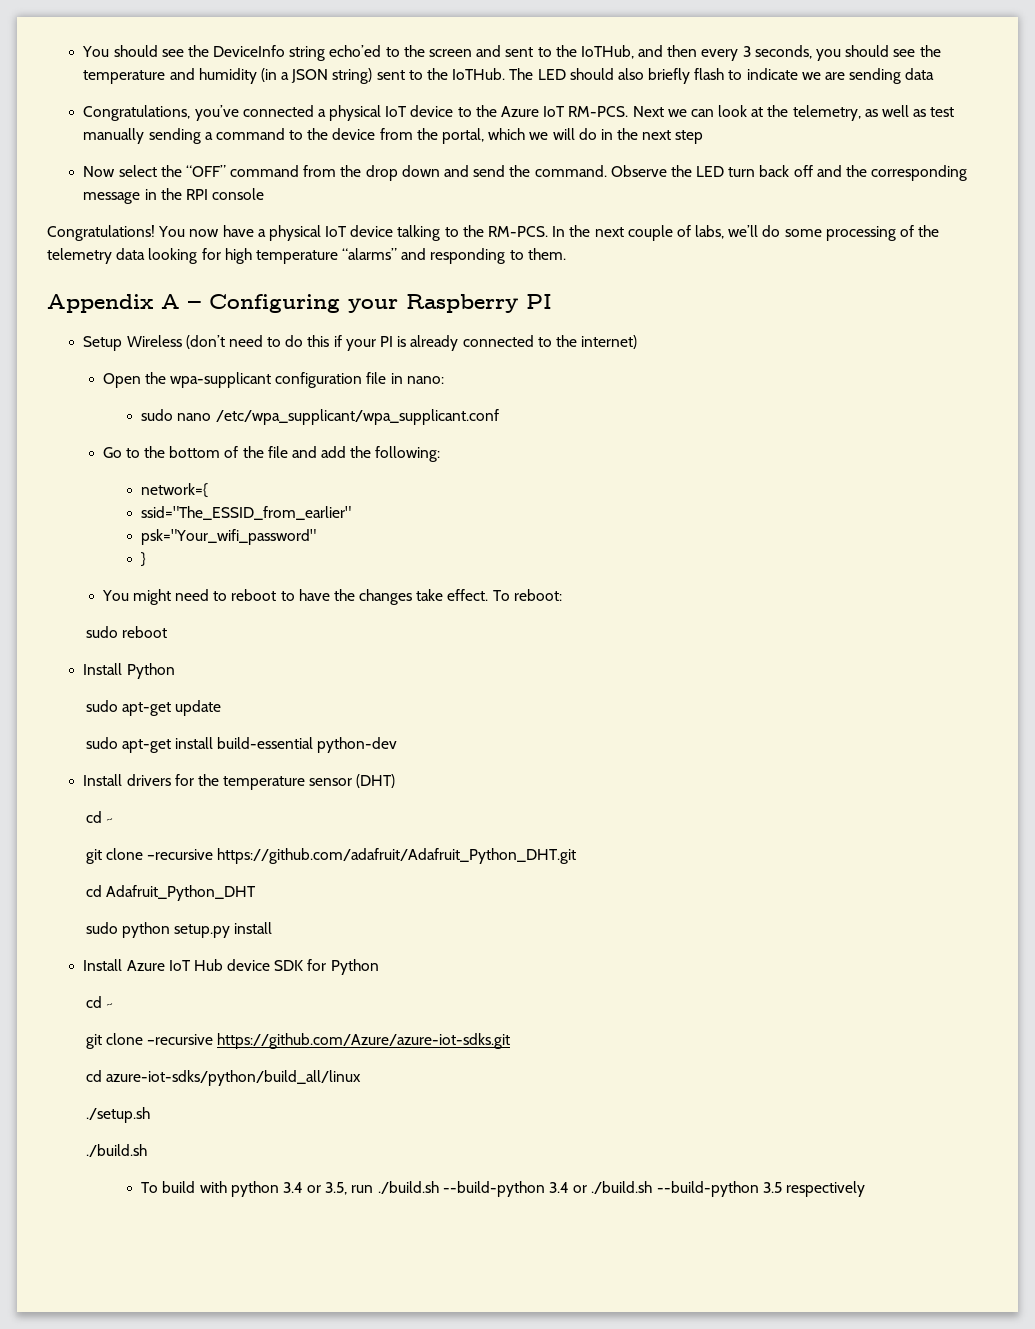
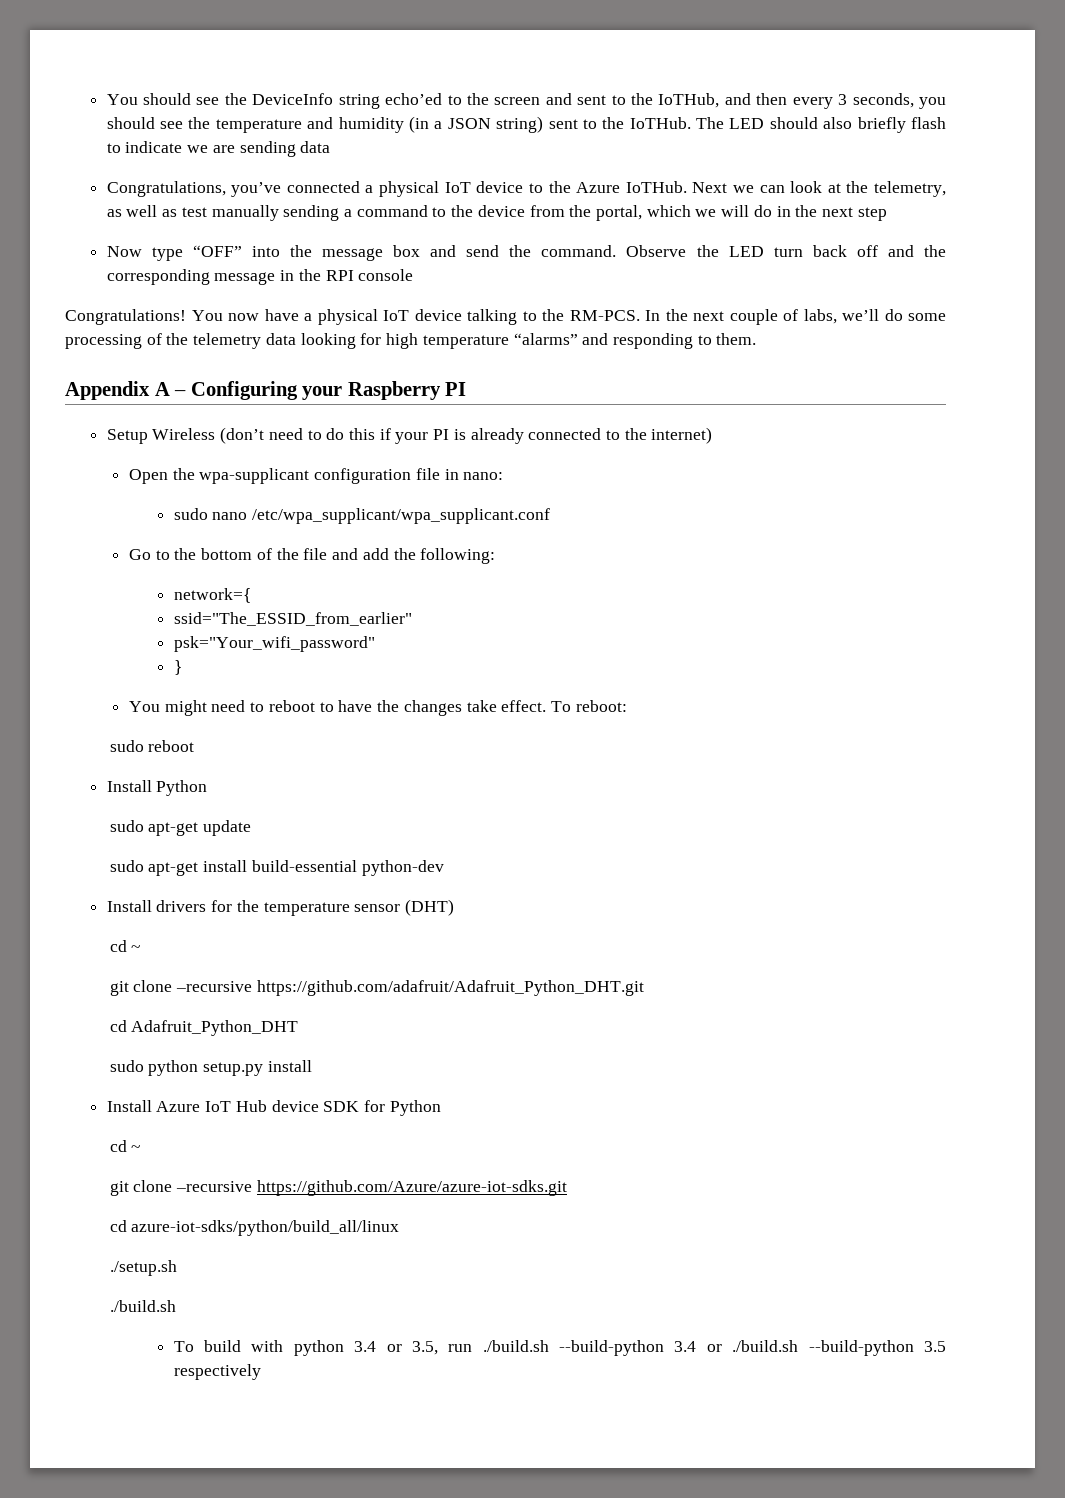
- Congratulations, you’ve connected a physical IoT device to the Azure IoT RM-PCS.
+ Congratulations, you’ve connected a physical IoT device to the Azure IoTHub.
- Now select the “OFF” command from the drop down and send the command.
+ Now type “OFF” into the message box and send the command.

